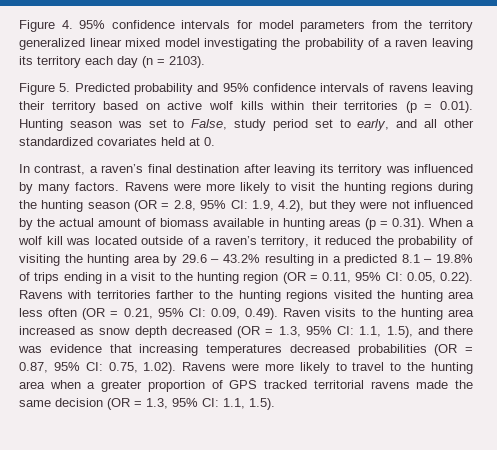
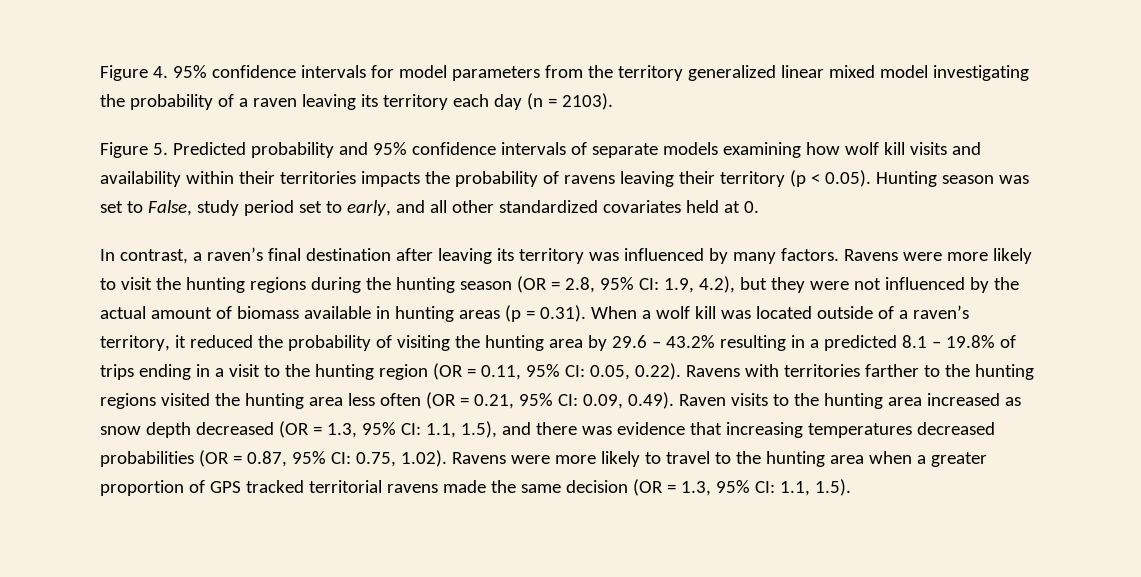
- Figure 5. Predicted probability and 95% confidence intervals of ravens leaving their territory based on active wolf kills within their territories (p = 0.01). Hunting season was set to False, study period set to early, and all other standardized covariates held at 0.
+ Figure 5. Predicted probability and 95% confidence intervals of separate models examining how wolf kill visits and availability within their territories impacts the probability of ravens leaving their territory (p < 0.05). Hunting season was set to False, study period set to early, and all other standardized covariates held at 0.

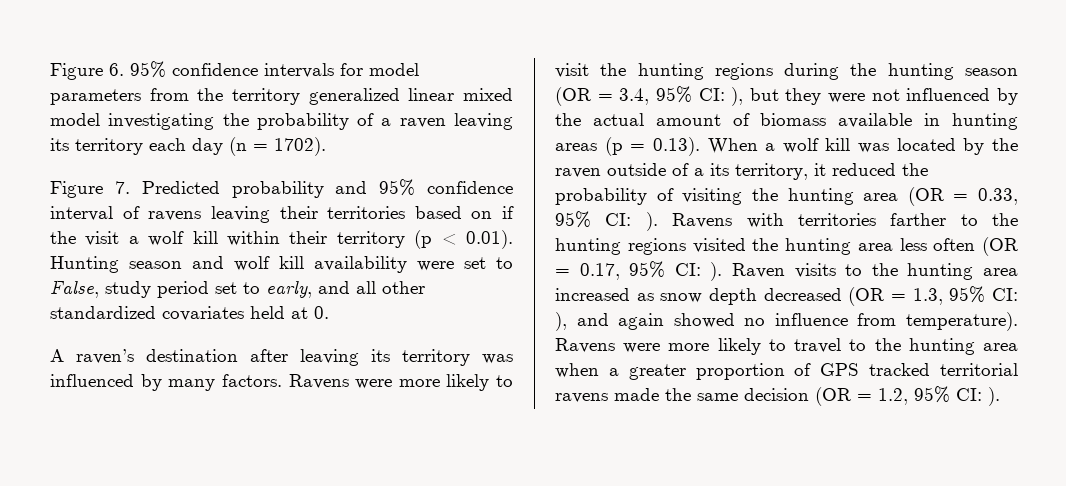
- Figure 4. 95% confidence intervals for model parameters from the territory generalized linear mixed model investigating the probability of a raven leaving its territory each day (n = 2103).
- Figure 5. Predicted probability and 95% confidence intervals of separate models examining how wolf kill visits and availability within their territories impacts the probability of ravens leaving their territory (p < 0.05). Hunting season was set to False, study period set to early, and all other standardized covariates held at 0.
+ Figure 6. 95% confidence intervals for model parameters from the territory generalized linear mixed model investigating the probability of a raven leaving its territory each day (n = 1702).
+ Figure 7. Predicted probability and 95% confidence interval of ravens leaving their territories based on if the visit a wolf kill within their territory (p < 0.01). Hunting season and wolf kill availability were set to False, study period set to early, and all other standardized covariates held at 0.
- In contrast, a raven’s final destination after leaving its territory was influenced by many factors.
+ A raven’s destination after leaving its territory was influenced by many factors.
- Ravens were more likely to visit the hunting regions during the hunting season (OR = 2.8, 95% CI: 1.9, 4.2), but they were not influenced by the actual amount of biomass available in hunting areas (p = 0.31). When a wolf kill was located outside of a raven’s territory, it reduced the probability of visiting the hunting area by 29.6 – 43.2% resulting in a predicted 8.1 – 19.8% of trips ending in a visit to the hunting region (OR = 0.11, 95% CI: 0.05, 0.22). Ravens with territories farther to the hunting regions visited the hunting area less often (OR = 0.21, 95% CI: 0.09, 0.49). Raven visits to the hunting area increased as snow depth decreased (OR = 1.3, 95% CI:
+ Ravens were more likely to visit the hunting regions during the hunting season (OR = 3.4, 95% CI: ), but they were not influenced by the actual amount of biomass available in hunting areas (p = 0.13). When a wolf kill was located by the raven outside of a its territory, it reduced the probability of visiting the hunting area (OR = 0.33, 95% CI: ). Ravens with territories farther to the hunting regions visited the hunting area less often (OR = 0.17, 95% CI: ). Raven visits to the hunting area increased as snow depth decreased (OR = 1.3, 95% CI:
- 1.1, 1.5), and there was evidence that increasing temperatures decreased probabilities (OR = 0.87, 95% CI: 0.75, 1.02). Ravens were more likely to travel to the hunting area when a greater proportion of GPS tracked territorial ravens made the same decision (OR = 1.3, 95% CI: 1.1, 1.5).
+ ), and again showed no influence from temperature). Ravens were more likely to travel to the hunting area when a greater proportion of GPS tracked territorial ravens made the same decision (OR = 1.2, 95% CI: ).

